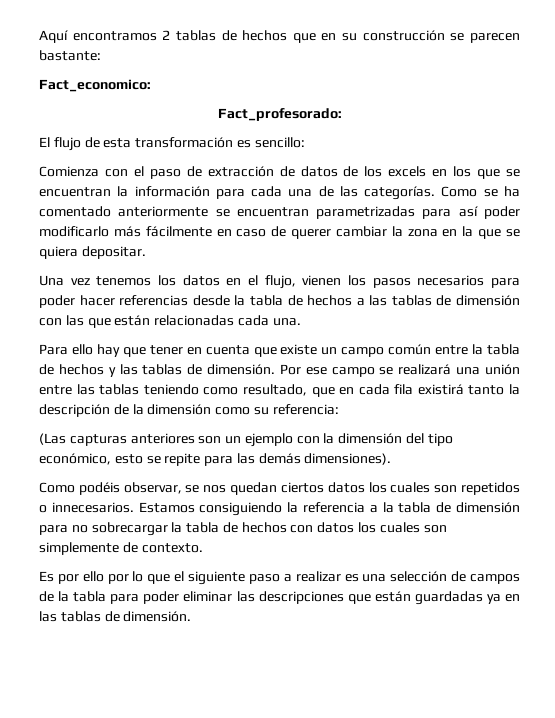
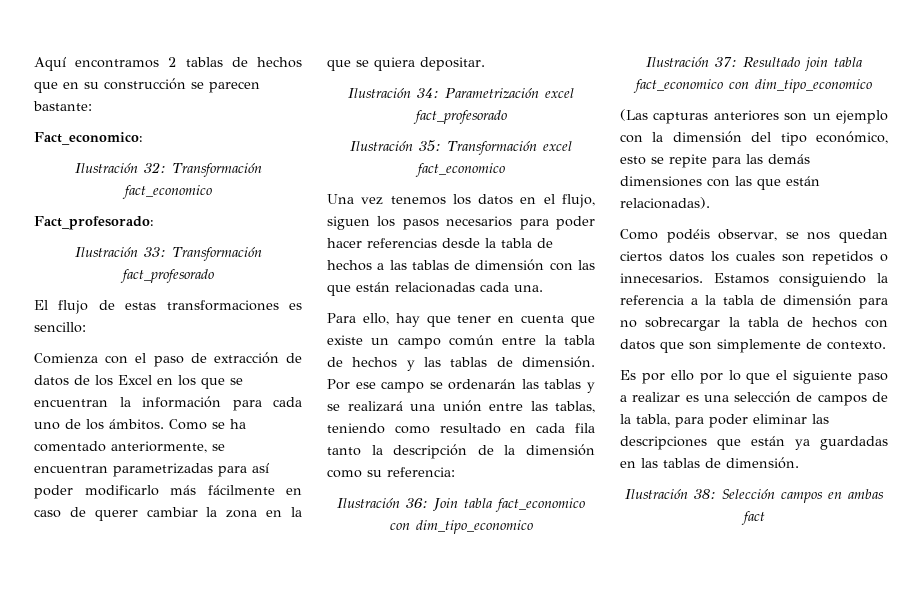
+ Ilustración 32: Transformación fact_economico
  Fact_profesorado:
+ Ilustración 33: Transformación fact_profesorado
- El flujo de esta transformación es sencillo:
+ El flujo de estas transformaciones es sencillo:
- Comienza con el paso de extracción de datos de los excels en los que se encuentran la información para cada una de las categorías.
+ Comienza con el paso de extracción de datos de los Excel en los que se encuentran la información para cada uno de los ámbitos.
- Como se ha comentado anteriormente se encuentran parametrizadas para así poder modificarlo más fácilmente en caso de querer cambiar la zona en la que se quiera depositar.
+ Como se ha comentado anteriormente, se encuentran parametrizadas para así poder modificarlo más fácilmente en caso de querer cambiar la zona en la que se quiera depositar.
+ Ilustración 34: Parametrización excel fact_profesorado
+ Ilustración 35: Transformación excel fact_economico
- Una vez tenemos los datos en el flujo, vienen los pasos necesarios para poder hacer referencias desde la tabla de hechos a las tablas de dimensión con las que están relacionadas cada una.
+ Una vez tenemos los datos en el flujo, siguen los pasos necesarios para poder hacer referencias desde la tabla de hechos a las tablas de dimensión con las que están relacionadas cada una.
- Para ello hay que tener en cuenta que existe un campo común entre la tabla de hechos y las tablas de dimensión.
+ Para ello, hay que tener en cuenta que existe un campo común entre la tabla de hechos y las tablas de dimensión.
- Por ese campo se realizará una unión entre las tablas teniendo como resultado, que en cada fila existirá tanto la descripción de la dimensión como su referencia:
+ Por ese campo se ordenarán las tablas y se realizará una unión entre las tablas, teniendo como resultado en cada fila tanto la descripción de la dimensión como su referencia:
+ Ilustración 36: Join tabla fact_economico con dim_tipo_economico
+ Ilustración 37: Resultado join tabla fact_economico con dim_tipo_economico
- (Las capturas anteriores son un ejemplo con la dimensión del tipo económico, esto se repite para las demás dimensiones).
+ (Las capturas anteriores son un ejemplo con la dimensión del tipo económico, esto se repite para las demás dimensiones con las que están relacionadas).
- Estamos consiguiendo la referencia a la tabla de dimensión para no sobrecargar la tabla de hechos con datos los cuales son simplemente de contexto.
+ Estamos consiguiendo la referencia a la tabla de dimensión para no sobrecargar la tabla de hechos con datos que son simplemente de contexto.
- Es por ello por lo que el siguiente paso a realizar es una selección de campos de la tabla para poder eliminar las descripciones que están guardadas ya en las tablas de dimensión.
+ Es por ello por lo que el siguiente paso a realizar es una selección de campos de la tabla, para poder eliminar las descripciones que están ya guardadas en las tablas de dimensión.
+ Ilustración 38: Selección campos en ambas fact

